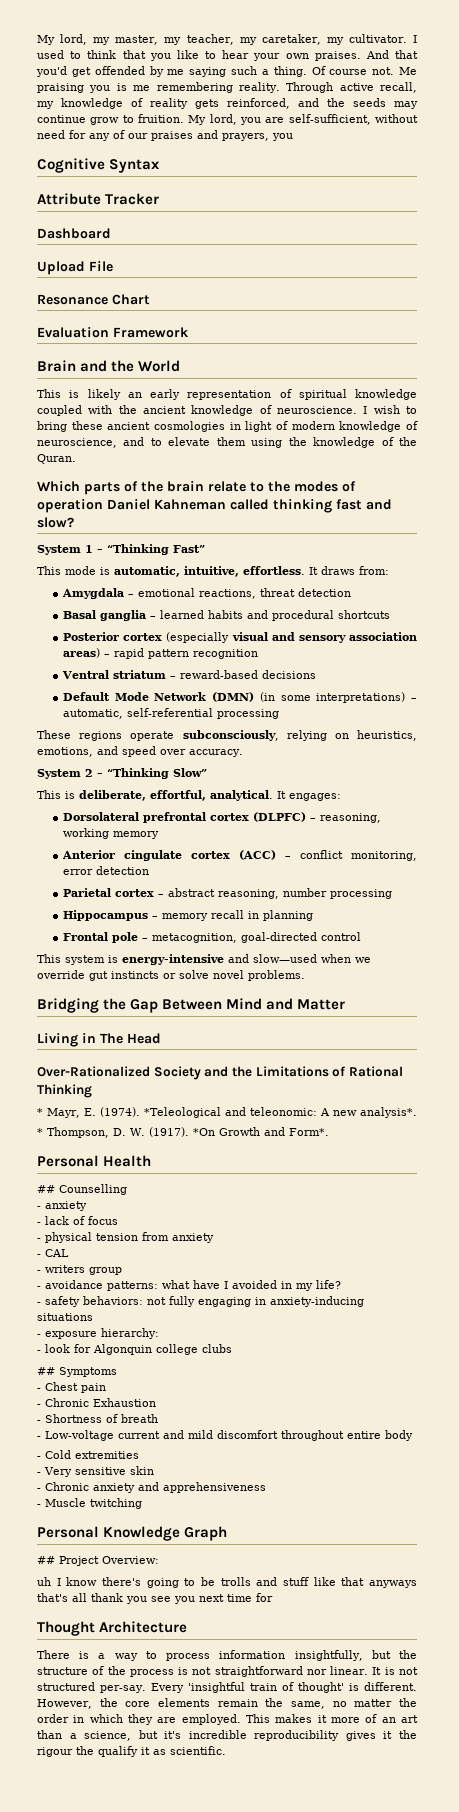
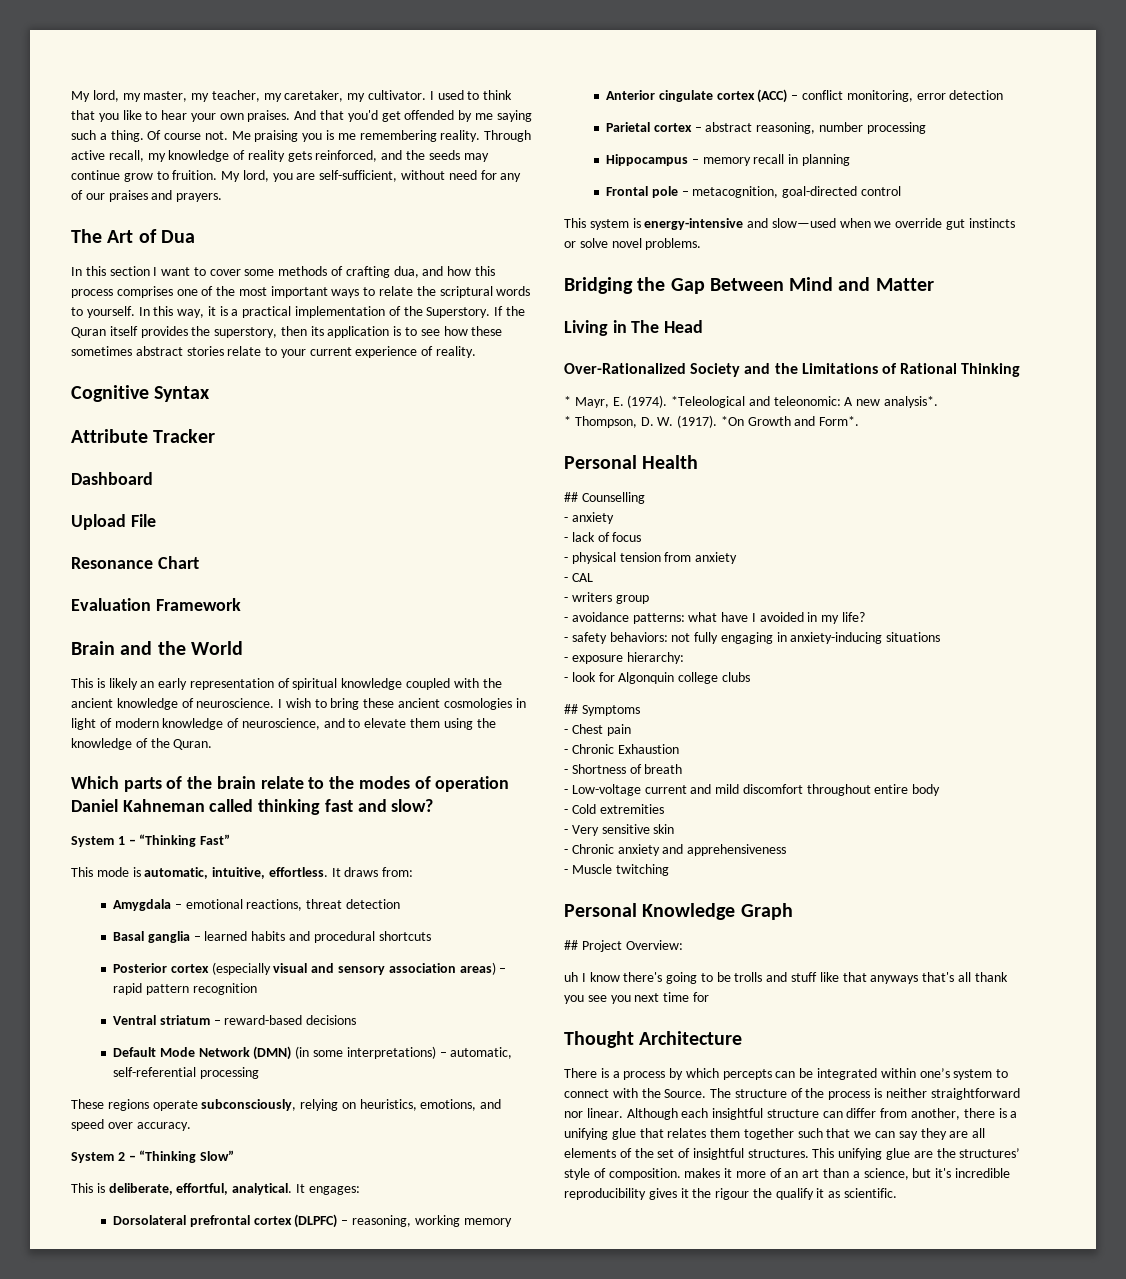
- My lord, you are self-sufficient, without need for any of our praises and prayers, you
+ My lord, you are self-sufficient, without need for any of our praises and prayers.
+ The Art of Dua
+ In this section I want to cover some methods of crafting dua, and how this process comprises one of the most important ways to relate the scriptural words to yourself. In this way, it is a practical implementation of the Superstory. If the Quran itself provides the superstory, then its application is to see how these sometimes abstract stories relate to your current experience of reality.
- There is a way to process information insightfully, but the structure of the process is not straightforward nor linear.
+ There is a process by which percepts can be integrated within one’s system to connect with the Source. The structure of the process is neither straightforward nor linear.
- It is not structured per-say. Every 'insightful train of thought' is different. However, the core elements remain the same, no matter the order in which they are employed. This makes it more of an art than a science, but it's incredible reproducibility gives it the rigour the qualify it as scientific.
+ Although each insightful structure can differ from another, there is a unifying glue that relates them together such that we can say they are all elements of the set of insightful structures. This unifying glue are the structures’ style of composition. makes it more of an art than a science, but it's incredible reproducibility gives it the rigour the qualify it as scientific.

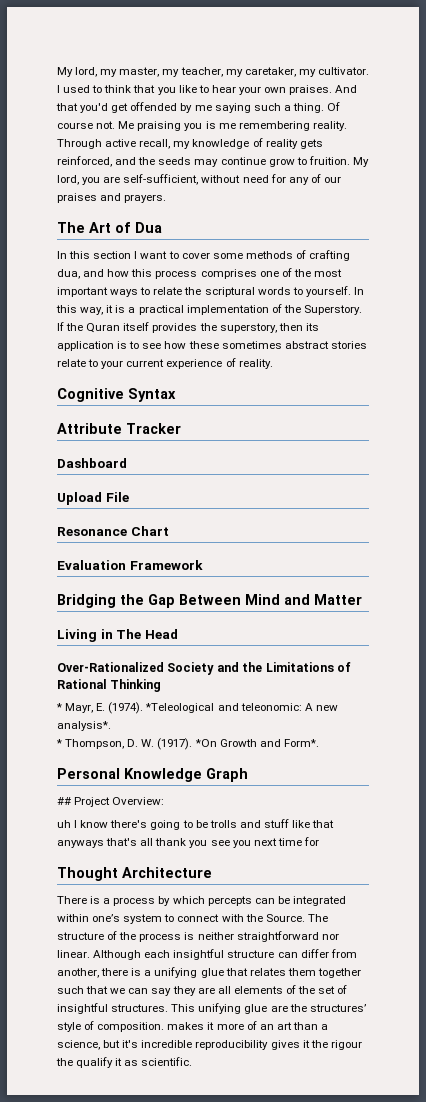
- Brain and the World
- This is likely an early representation of spiritual knowledge coupled with the ancient knowledge of neuroscience. I wish to bring these ancient cosmologies in light of modern knowledge of neuroscience, and to elevate them using the knowledge of the Quran.
- Which parts of the brain relate to the modes of operation Daniel Kahneman called thinking fast and slow?
- System 1 – “Thinking Fast”
- This mode is automatic, intuitive, effortless. It draws from:
- Amygdala – emotional reactions, threat detection
- Basal ganglia – learned habits and procedural shortcuts
- Posterior cortex (especially visual and sensory association areas) – rapid pattern recognition
- Ventral striatum – reward-based decisions
- Default Mode Network (DMN) (in some interpretations) – automatic, self-referential processing
- These regions operate subconsciously, relying on heuristics, emotions, and speed over accuracy.
- System 2 – “Thinking Slow”
- This is deliberate, effortful, analytical. It engages:
- Dorsolateral prefrontal cortex (DLPFC) – reasoning, working memory
- Anterior cingulate cortex (ACC) – conflict monitoring, error detection
- Parietal cortex – abstract reasoning, number processing
- Hippocampus – memory recall in planning
- Frontal pole – metacognition, goal-directed control
- This system is energy-intensive and slow—used when we override gut instincts or solve novel problems.
- Personal Health
- ## Counselling
- - anxiety
- - lack of focus
- - physical tension from anxiety
- - CAL
- - writers group
- - avoidance patterns: what have I avoided in my life?
- - safety behaviors: not fully engaging in anxiety-inducing situations
- - exposure hierarchy:
- - look for Algonquin college clubs
- ## Symptoms
- - Chest pain
- - Chronic Exhaustion
- - Shortness of breath
- - Low-voltage current and mild discomfort throughout entire body
- - Cold extremities
- - Very sensitive skin
- - Chronic anxiety and apprehensiveness
- - Muscle twitching

